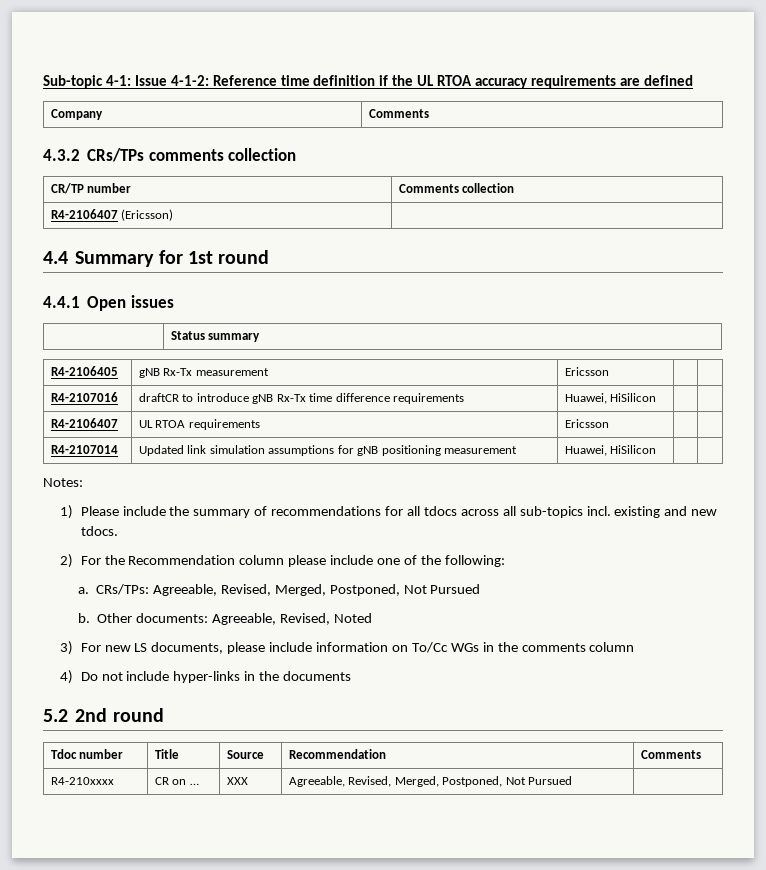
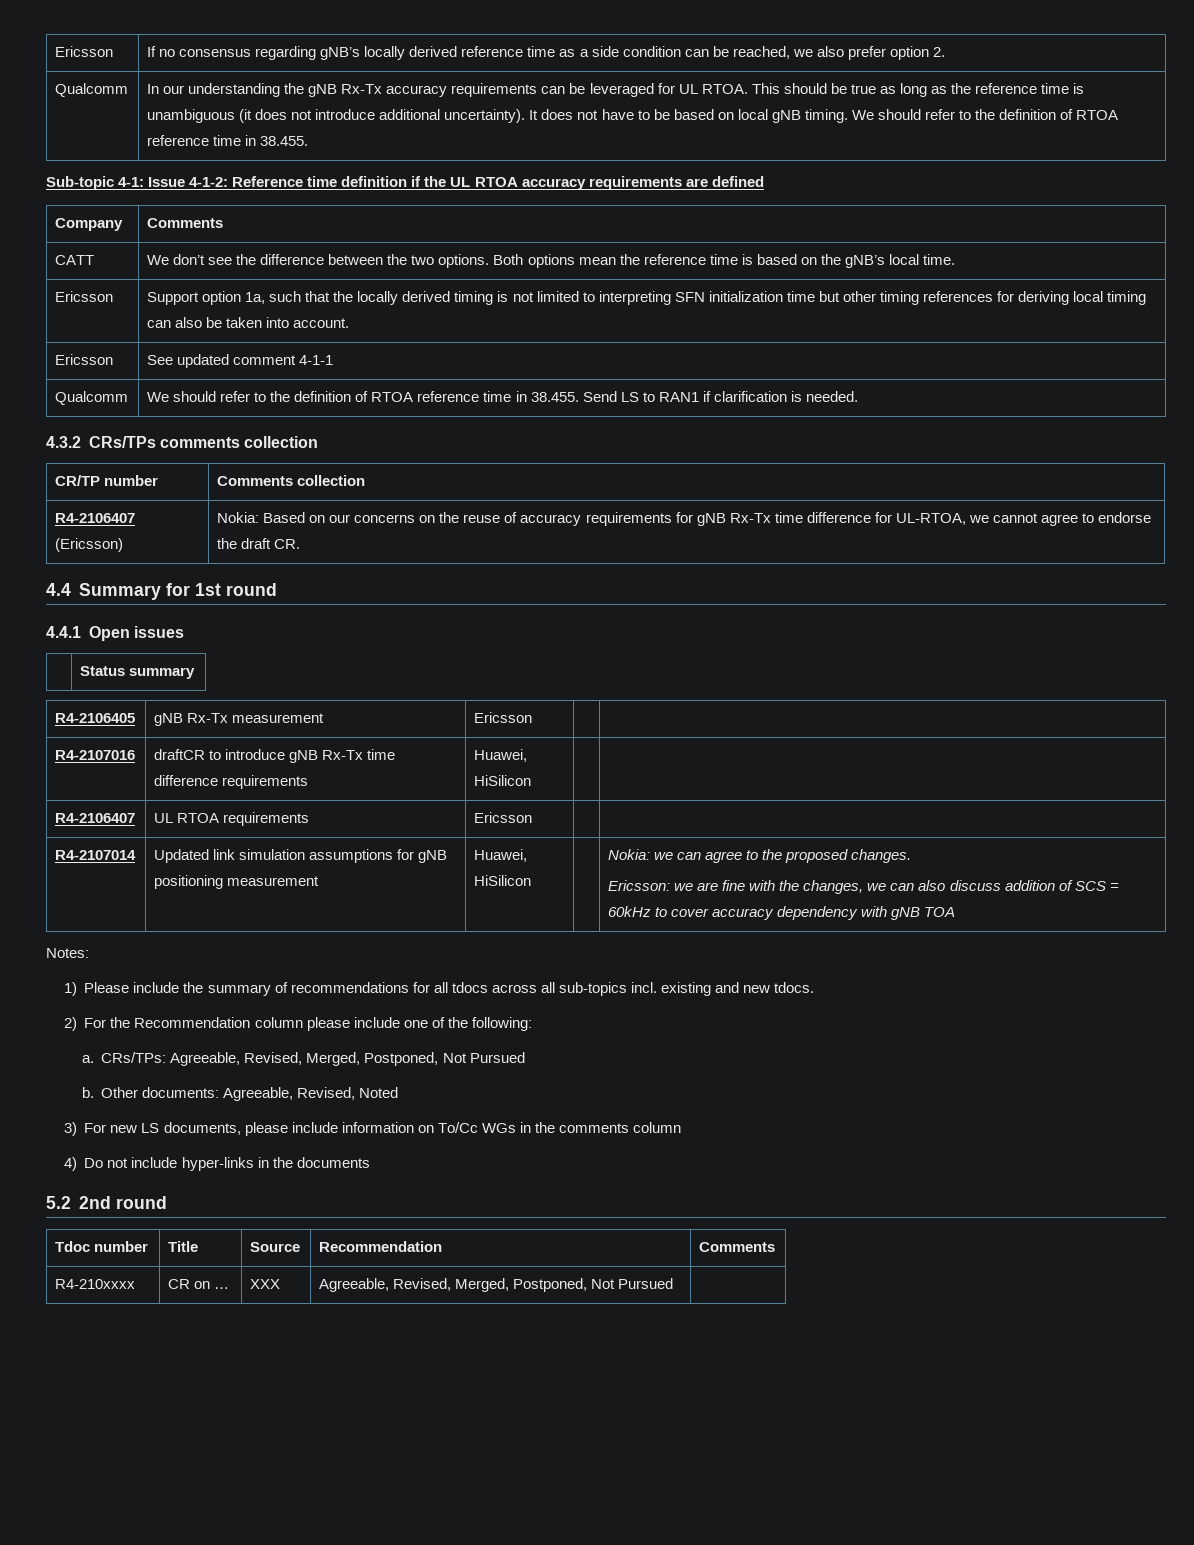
+ Ericsson | If no consensus regarding gNB’s locally derived reference time as a side condition can be reached, we also prefer option 2.
+ Qualcomm | In our understanding the gNB Rx-Tx accuracy requirements can be leveraged for UL RTOA. This should be true as long as the reference time is unambiguous (it does not introduce additional uncertainty). It does not have to be based on local gNB timing. We should refer to the definition of RTOA reference time in 38.455.
+ CATT | We don’t see the difference between the two options. Both options mean the reference time is based on the gNB’s local time.
+ Ericsson | Support option 1a, such that the locally derived timing is not limited to interpreting SFN initialization time but other timing references for deriving local timing can also be taken into account.
+ Ericsson | See updated comment 4-1-1
+ Qualcomm | We should refer to the definition of RTOA reference time in 38.455. Send LS to RAN1 if clarification is needed.
- R4-2106407 (Ericsson) |
+ R4-2106407 (Ericsson) | Nokia: Based on our concerns on the reuse of accuracy requirements for gNB Rx-Tx time difference for UL-RTOA, we cannot agree to endorse the draft CR.
+ Nokia: we can agree to the proposed changes.
+ Ericsson: we are fine with the changes, we can also discuss addition of SCS = 60kHz to cover accuracy dependency with gNB TOA

